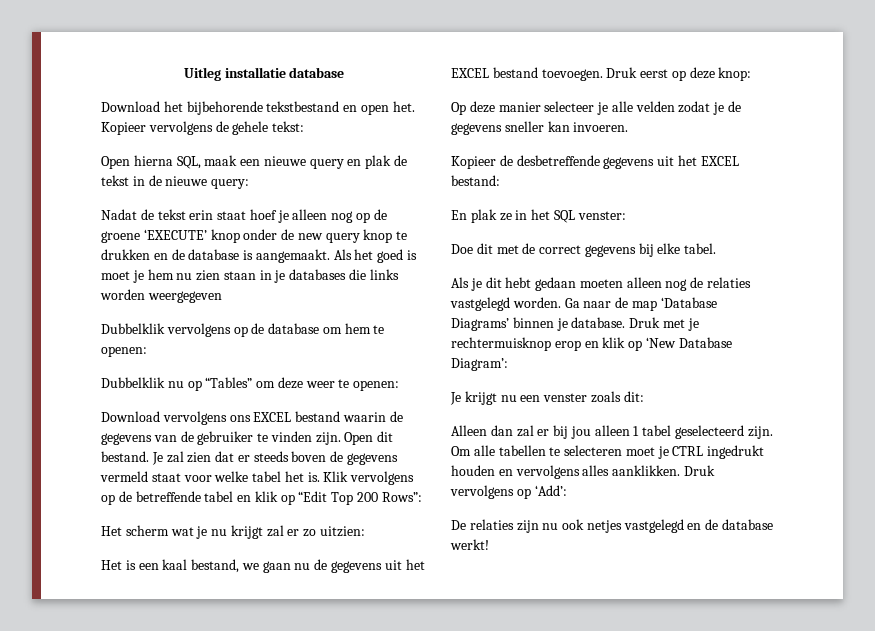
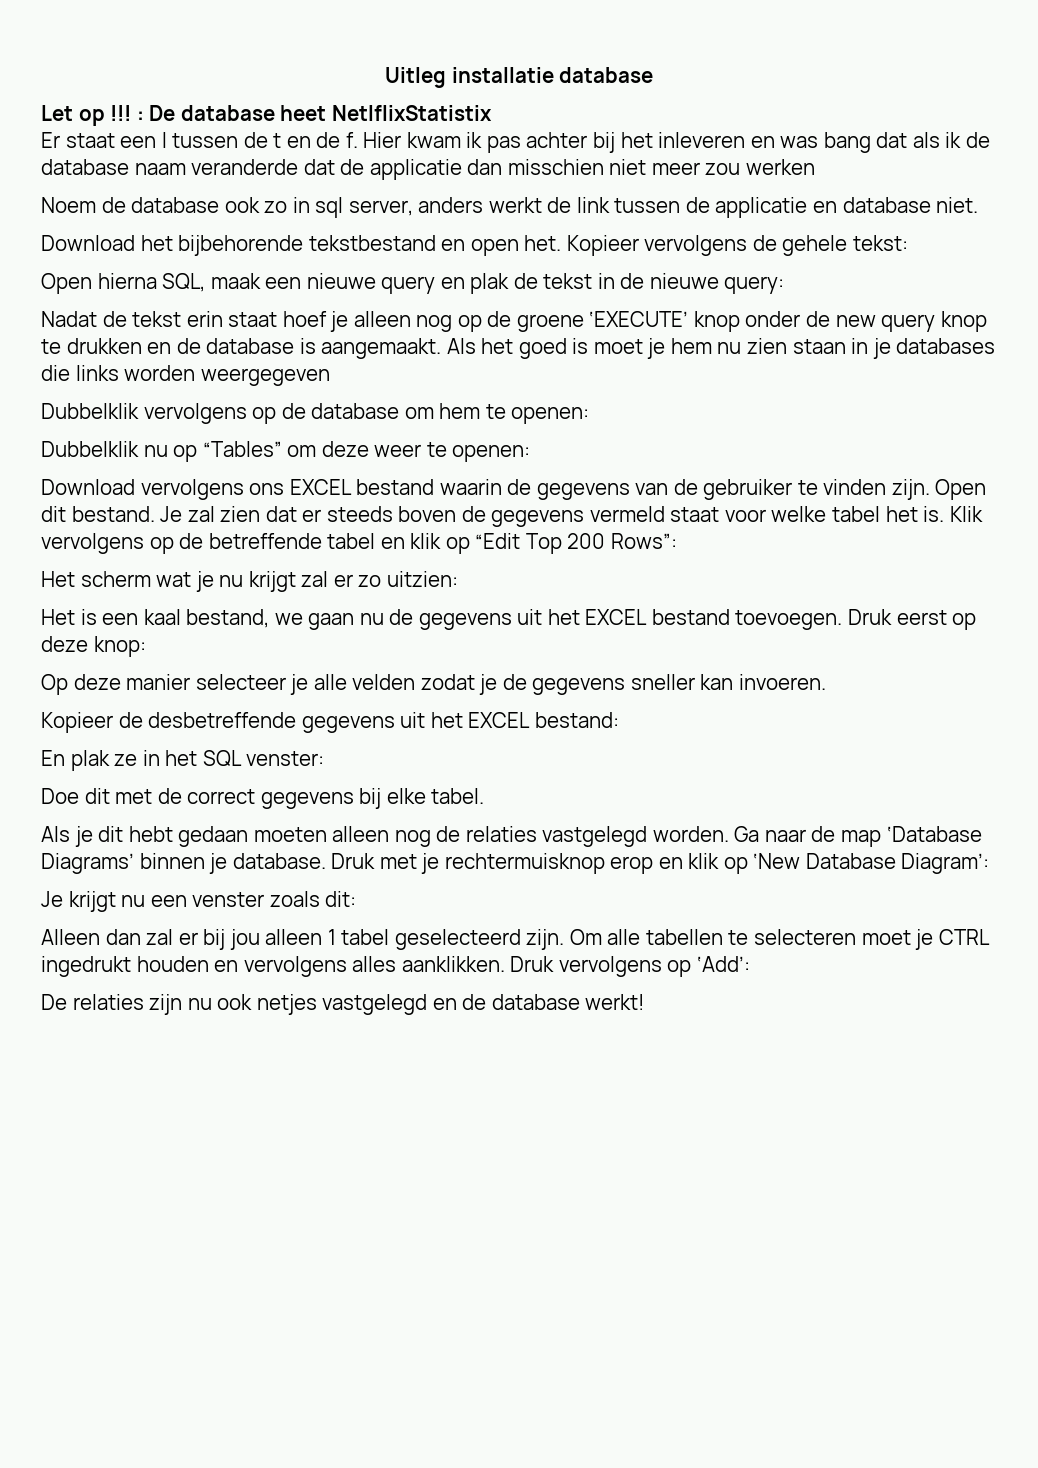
+ Let op !!! : De database heet NetlflixStatistix
+ Er staat een l tussen de t en de f. Hier kwam ik pas achter bij het inleveren en was bang dat als ik de database naam veranderde dat de applicatie dan misschien niet meer zou werken
+ Noem de database ook zo in sql server, anders werkt de link tussen de applicatie en database niet.

